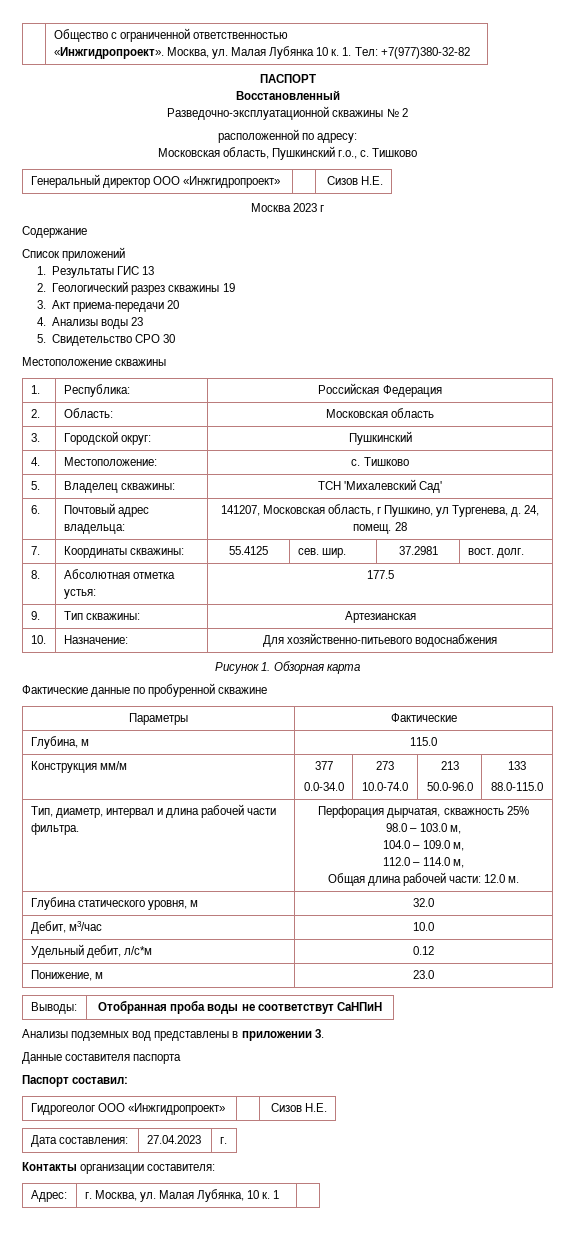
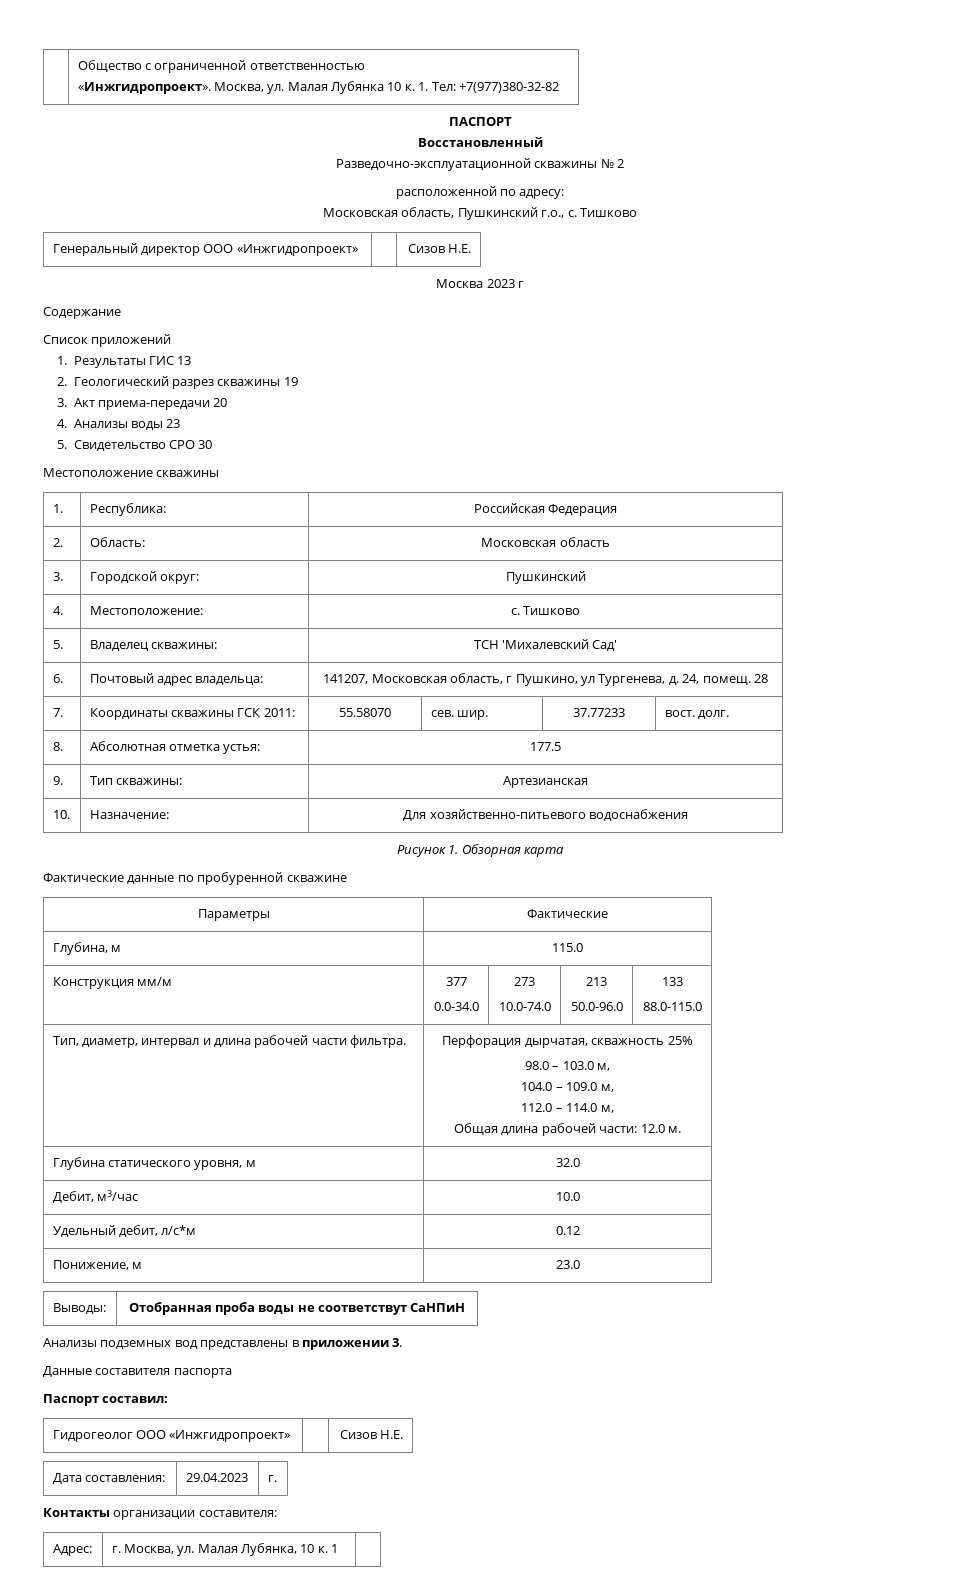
- 7. | Координаты скважины: | 55.4125 | сев. шир. | 37.2981 | вост. долг.
+ 7. | Координаты скважины ГСК 2011: | 55.58070 | сев. шир. | 37.77233 | вост. долг.
- Дата составления: | 27.04.2023 | г.
+ Дата составления: | 29.04.2023 | г.

